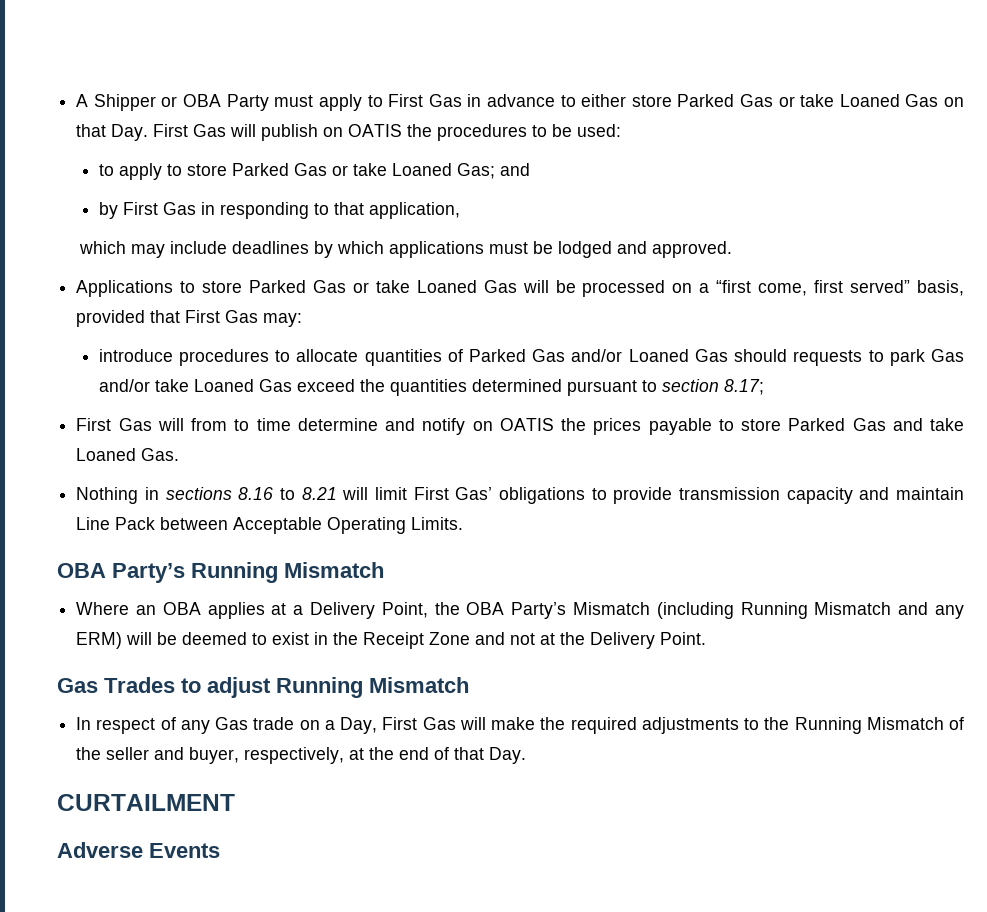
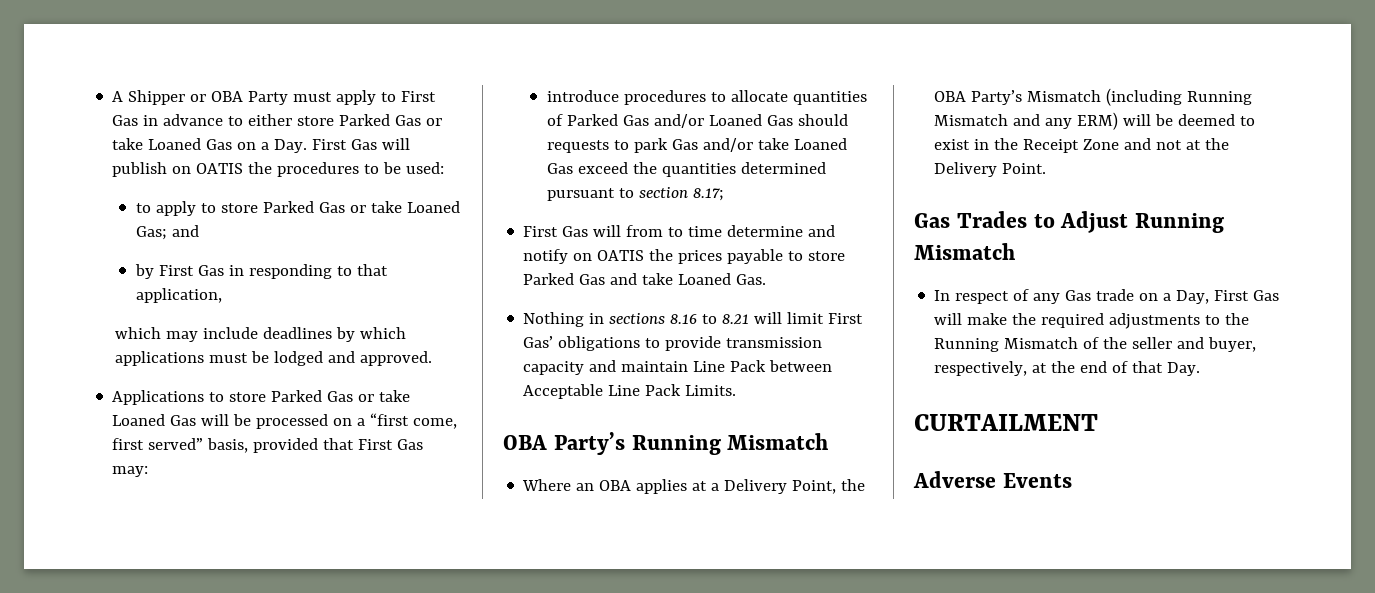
- A Shipper or OBA Party must apply to First Gas in advance to either store Parked Gas or take Loaned Gas on that Day. First Gas will publish on OATIS the procedures to be used:
+ A Shipper or OBA Party must apply to First Gas in advance to either store Parked Gas or take Loaned Gas on a Day. First Gas will publish on OATIS the procedures to be used:
- Nothing in sections 8.16 to 8.21 will limit First Gas’ obligations to provide transmission capacity and maintain Line Pack between Acceptable Operating Limits.
+ Nothing in sections 8.16 to 8.21 will limit First Gas’ obligations to provide transmission capacity and maintain Line Pack between Acceptable Line Pack Limits.
- Gas Trades to adjust Running Mismatch
+ Gas Trades to Adjust Running Mismatch

